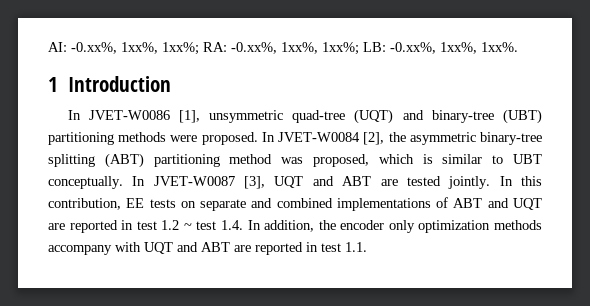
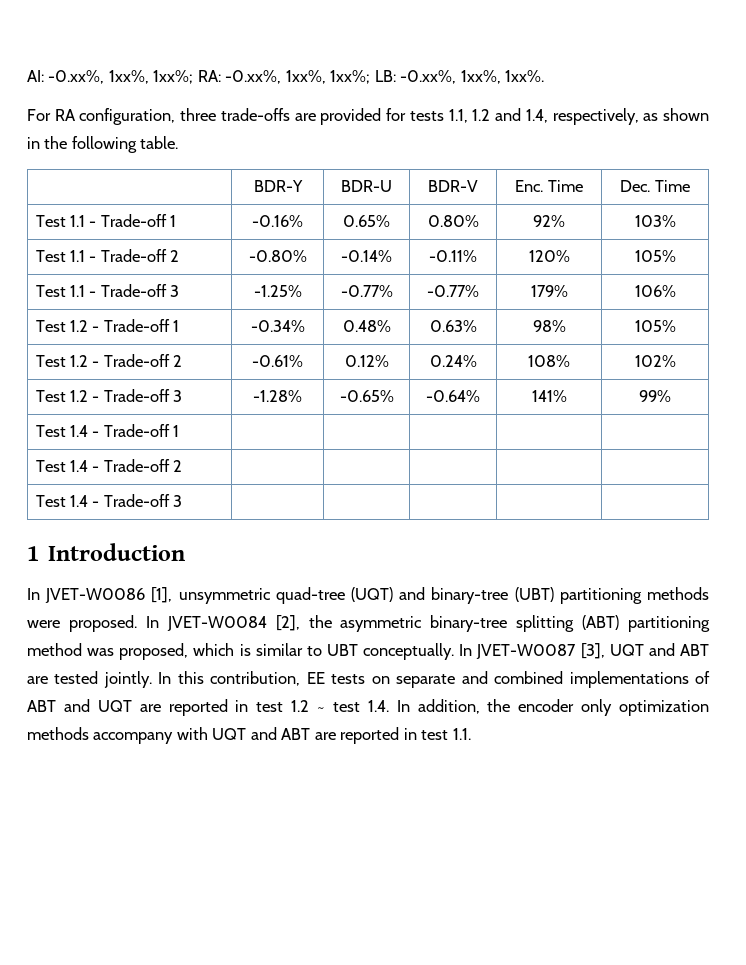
+ For RA configuration, three trade-offs are provided for tests 1.1, 1.2 and 1.4, respectively, as shown in the following table.
+ | BDR-Y | BDR-U | BDR-V | Enc. Time | Dec. Time
+ Test 1.1 - Trade-off 1 | -0.16% | 0.65% | 0.80% | 92% | 103%
+ Test 1.1 - Trade-off 2 | -0.80% | -0.14% | -0.11% | 120% | 105%
+ Test 1.1 - Trade-off 3 | -1.25% | -0.77% | -0.77% | 179% | 106%
+ Test 1.2 - Trade-off 1 | -0.34% | 0.48% | 0.63% | 98% | 105%
+ Test 1.2 - Trade-off 2 | -0.61% | 0.12% | 0.24% | 108% | 102%
+ Test 1.2 - Trade-off 3 | -1.28% | -0.65% | -0.64% | 141% | 99%
+ Test 1.4 - Trade-off 1 | | | | |
+ Test 1.4 - Trade-off 2 | | | | |
+ Test 1.4 - Trade-off 3 | | | | |

